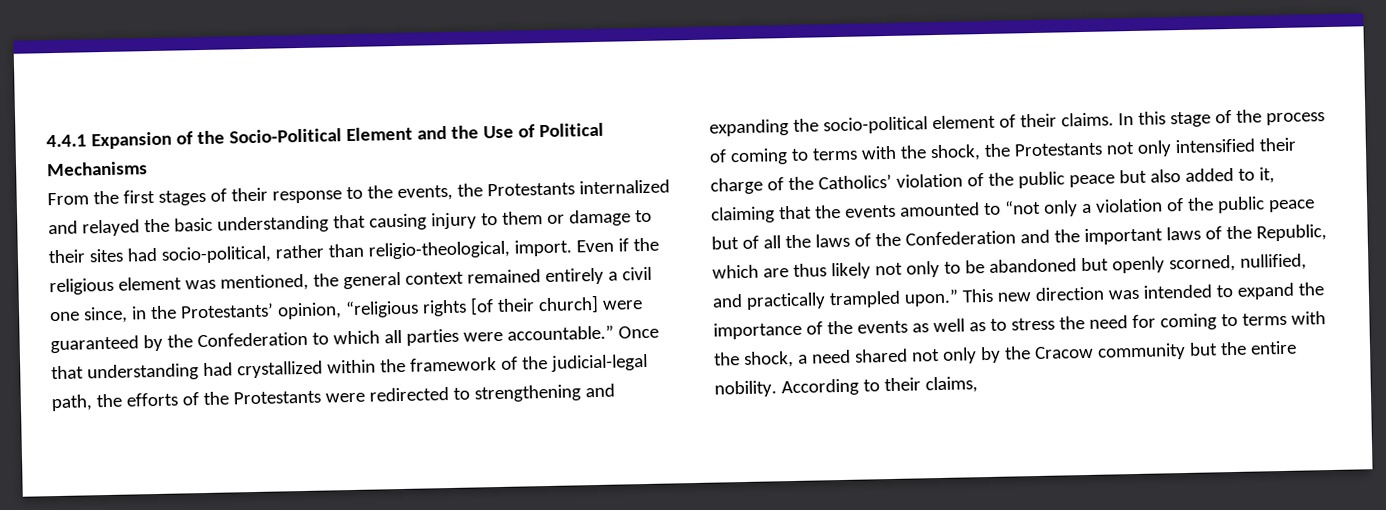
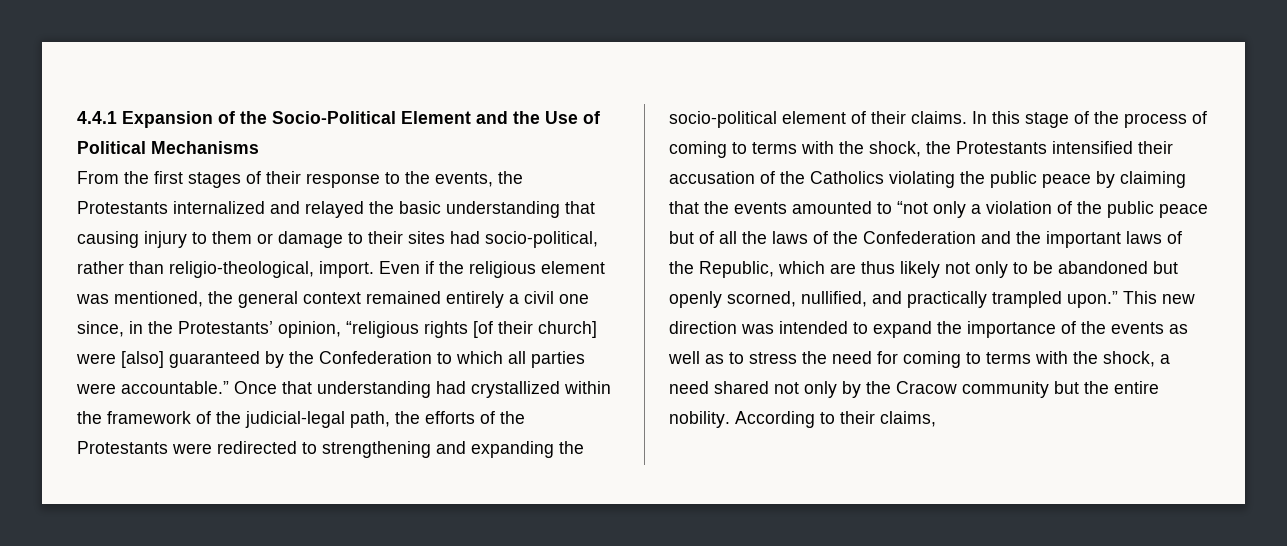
- Even if the religious element was mentioned, the general context remained entirely a civil one since, in the Protestants’ opinion, “religious rights [of their church] were guaranteed by the Confederation to which all parties were accountable.”
+ Even if the religious element was mentioned, the general context remained entirely a civil one since, in the Protestants’ opinion, “religious rights [of their church] were [also] guaranteed by the Confederation to which all parties were accountable.”
- In this stage of the process of coming to terms with the shock, the Protestants not only intensified their charge of the Catholics’ violation of the public peace but also added to it, claiming that the events amounted to “not only a violation of the public peace but of all the laws of the Confederation and the important laws of the Republic, which are thus likely not only to be abandoned but openly scorned, nullified, and practically trampled upon.”
+ In this stage of the process of coming to terms with the shock, the Protestants intensified their accusation of the Catholics violating the public peace by claiming that the events amounted to “not only a violation of the public peace but of all the laws of the Confederation and the important laws of the Republic, which are thus likely not only to be abandoned but openly scorned, nullified, and practically trampled upon.”

